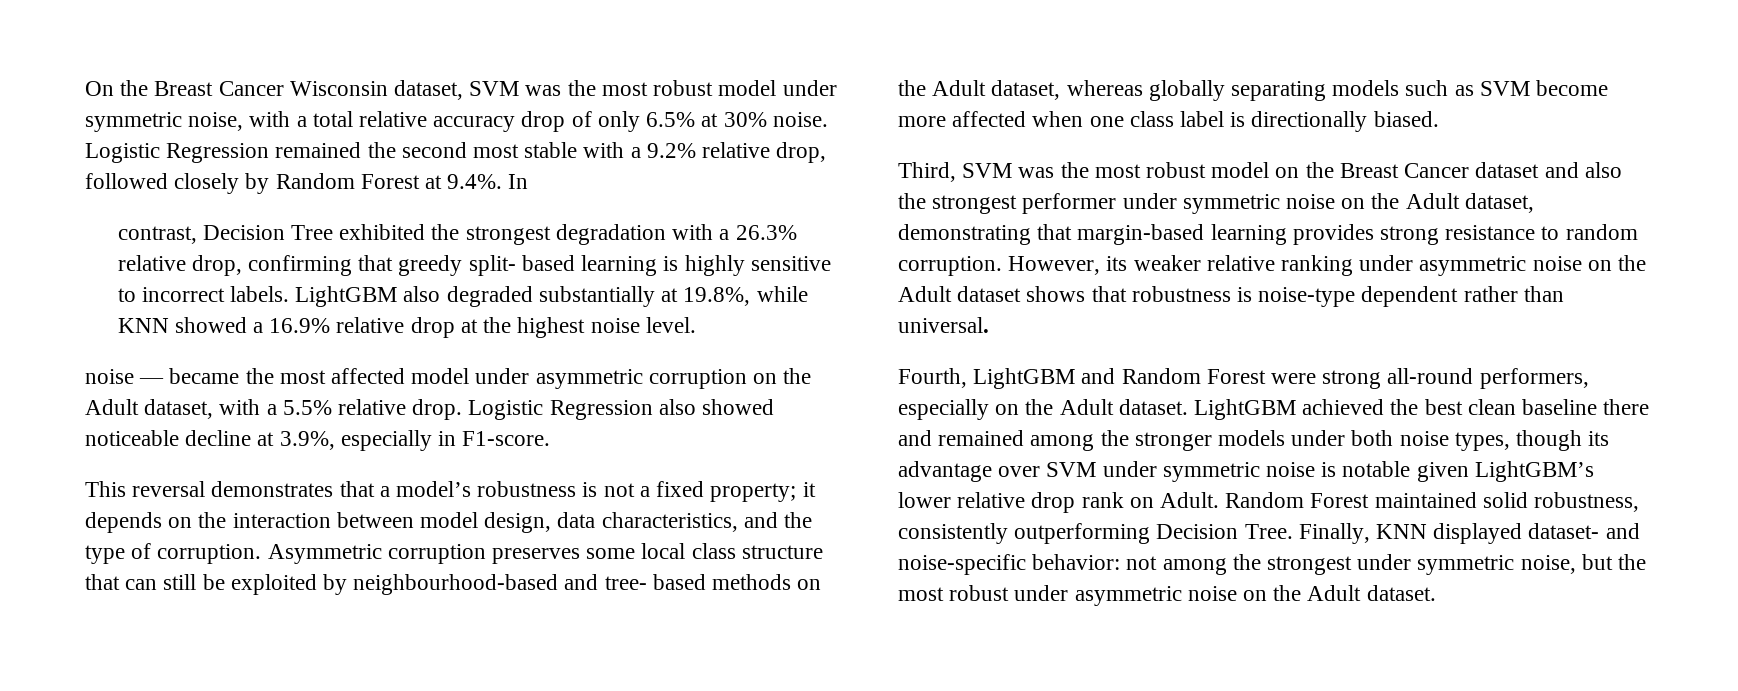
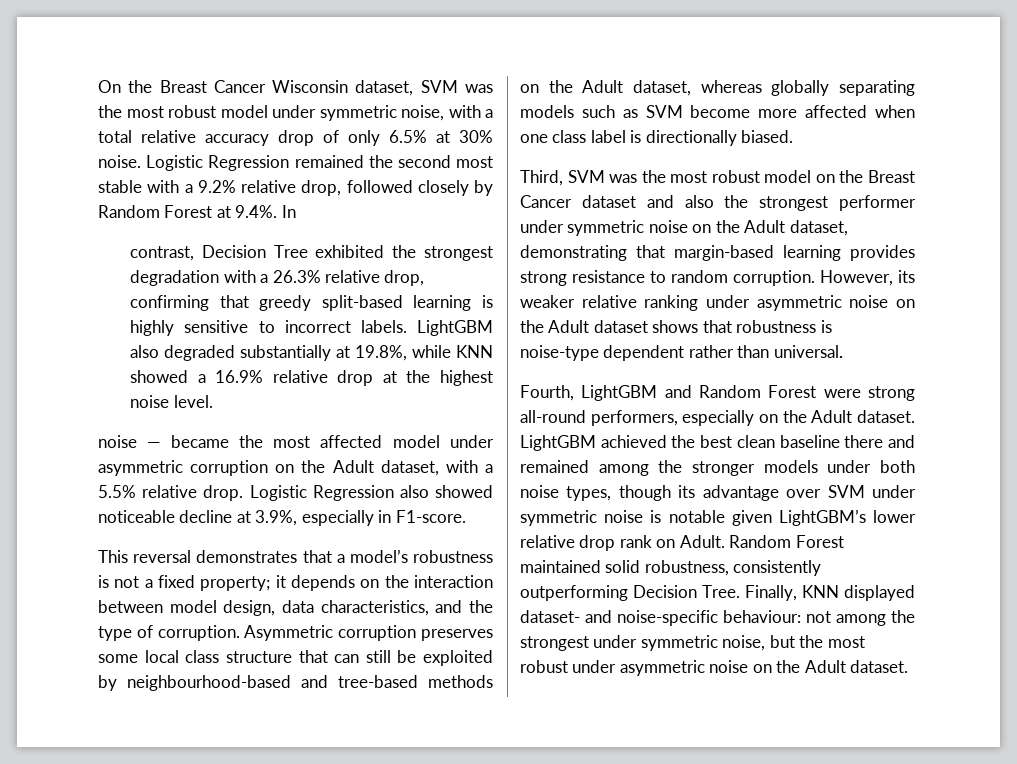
- contrast, Decision Tree exhibited the strongest degradation with a 26.3% relative drop, confirming that greedy split- based learning is highly sensitive to incorrect labels.
+ contrast, Decision Tree exhibited the strongest degradation with a 26.3% relative drop, confirming that greedy split-based learning is highly sensitive to incorrect labels.
- Asymmetric corruption preserves some local class structure that can still be exploited by neighbourhood-based and tree- based methods on the Adult dataset, whereas globally separating models such as SVM become more affected when one class label is directionally biased.
+ Asymmetric corruption preserves some local class structure that can still be exploited by neighbourhood-based and tree-based methods on the Adult dataset, whereas globally separating models such as SVM become more affected when one class label is directionally biased.
- Finally, KNN displayed dataset- and noise-specific behavior: not among the strongest under symmetric noise, but the most robust under asymmetric noise on the Adult dataset.
+ Finally, KNN displayed dataset- and noise-specific behaviour: not among the strongest under symmetric noise, but the most robust under asymmetric noise on the Adult dataset.

